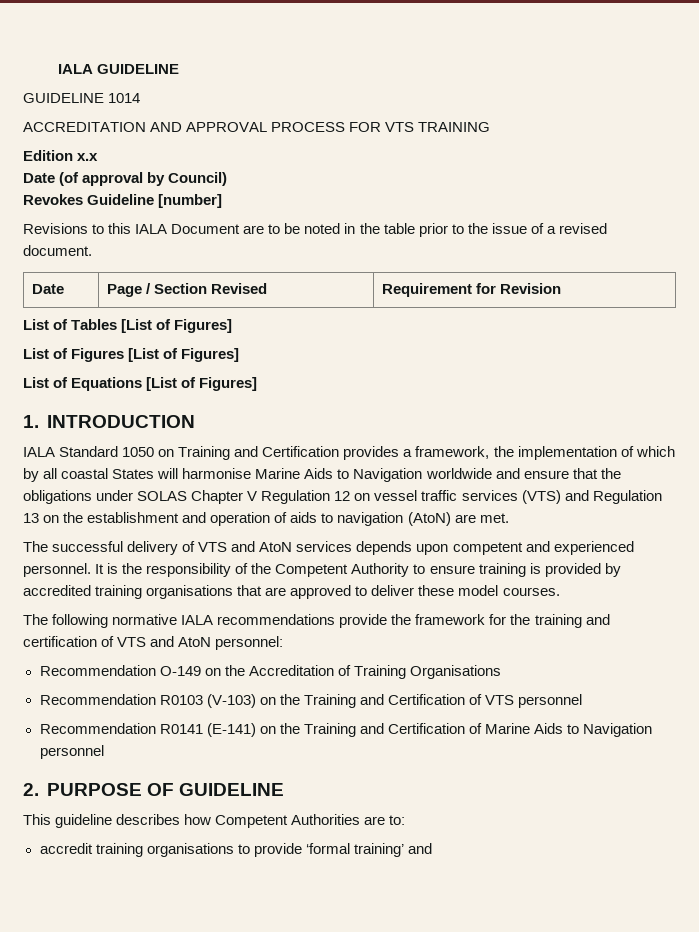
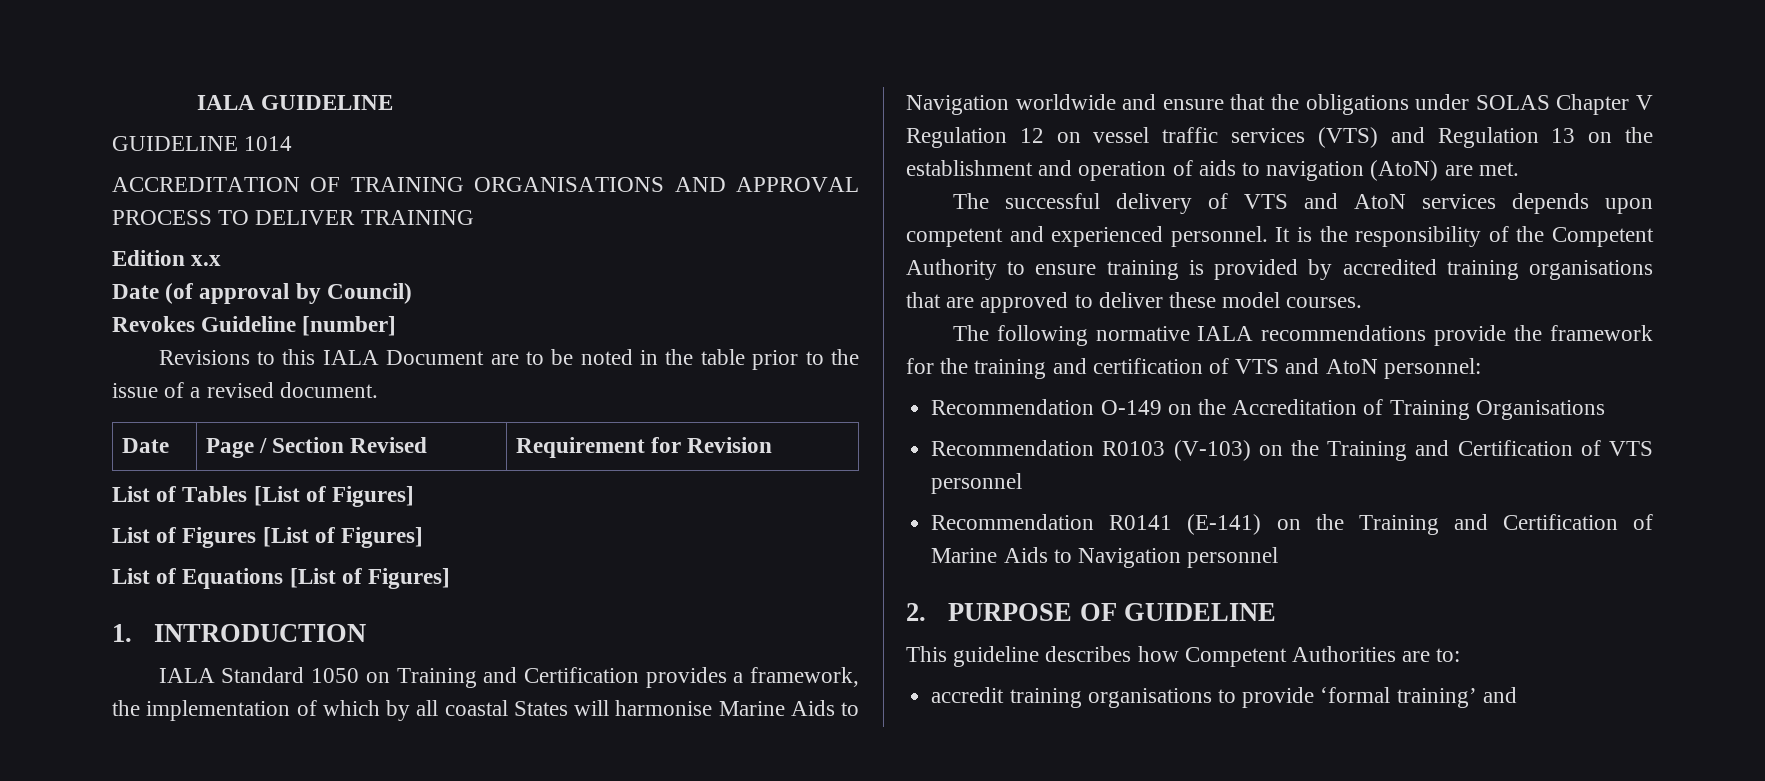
- ACCREDITATION AND APPROVAL PROCESS FOR VTS TRAINING
+ ACCREDITATION OF TRAINING ORGANISATIONS AND APPROVAL PROCESS TO DELIVER TRAINING

